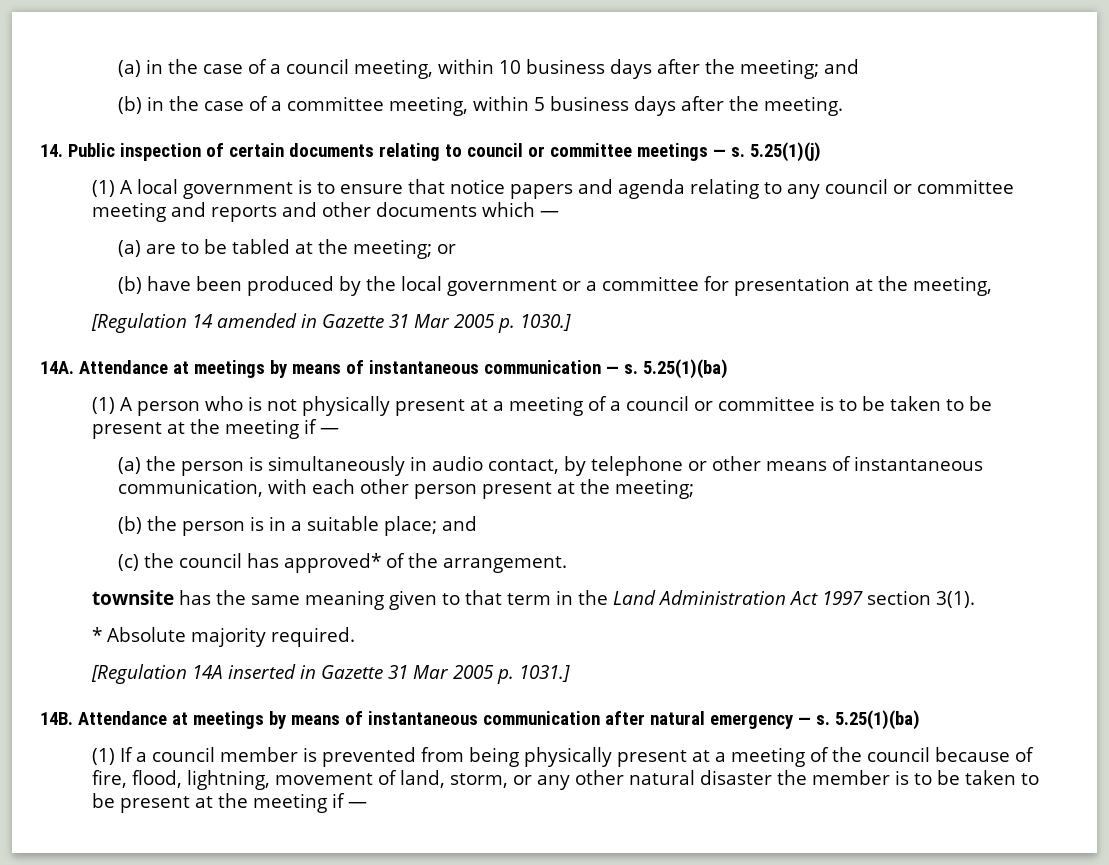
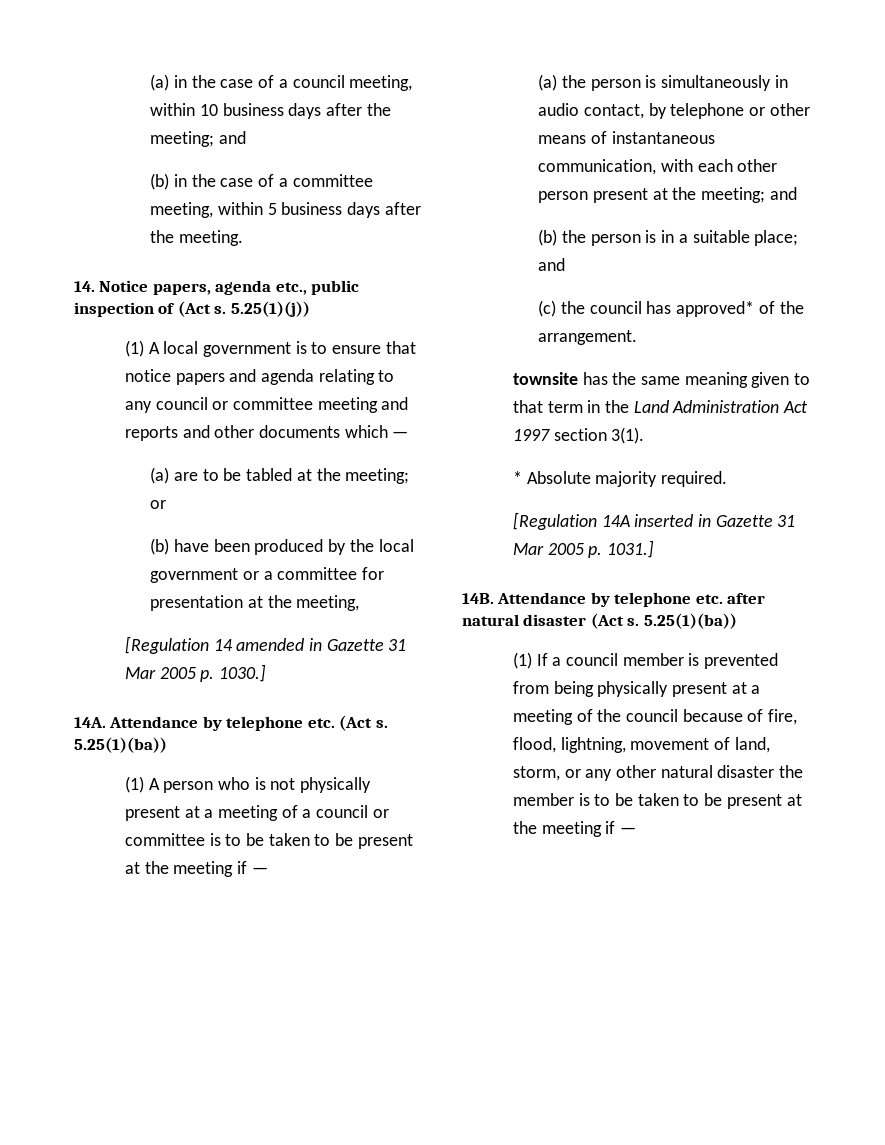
- 14. Public inspection of certain documents relating to council or committee meetings — s. 5.25(1)(j)
+ 14. Notice papers, agenda etc., public inspection of (Act s. 5.25(1)(j))
- Attendance at meetings by means of instantaneous communication — s. 5.25(1)(ba)
+ Attendance by telephone etc. (Act s. 5.25(1)(ba))
- (a) the person is simultaneously in audio contact, by telephone or other means of instantaneous communication, with each other person present at the meeting;
+ (a) the person is simultaneously in audio contact, by telephone or other means of instantaneous communication, with each other person present at the meeting; and
- Attendance at meetings by means of instantaneous communication after natural emergency — s. 5.25(1)(ba)
+ Attendance by telephone etc. after natural disaster (Act s. 5.25(1)(ba))

